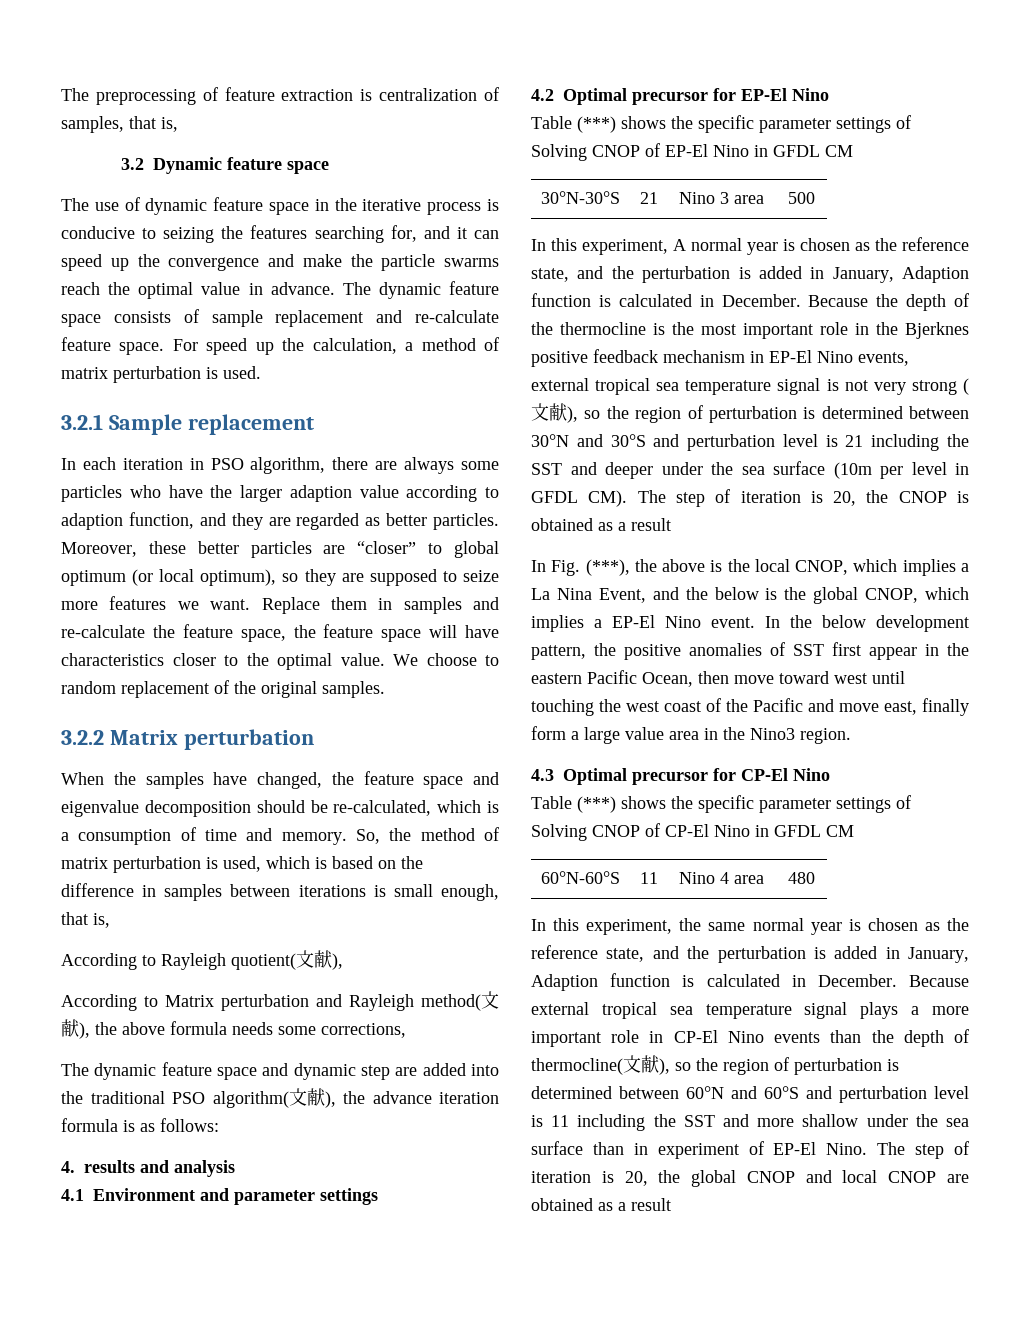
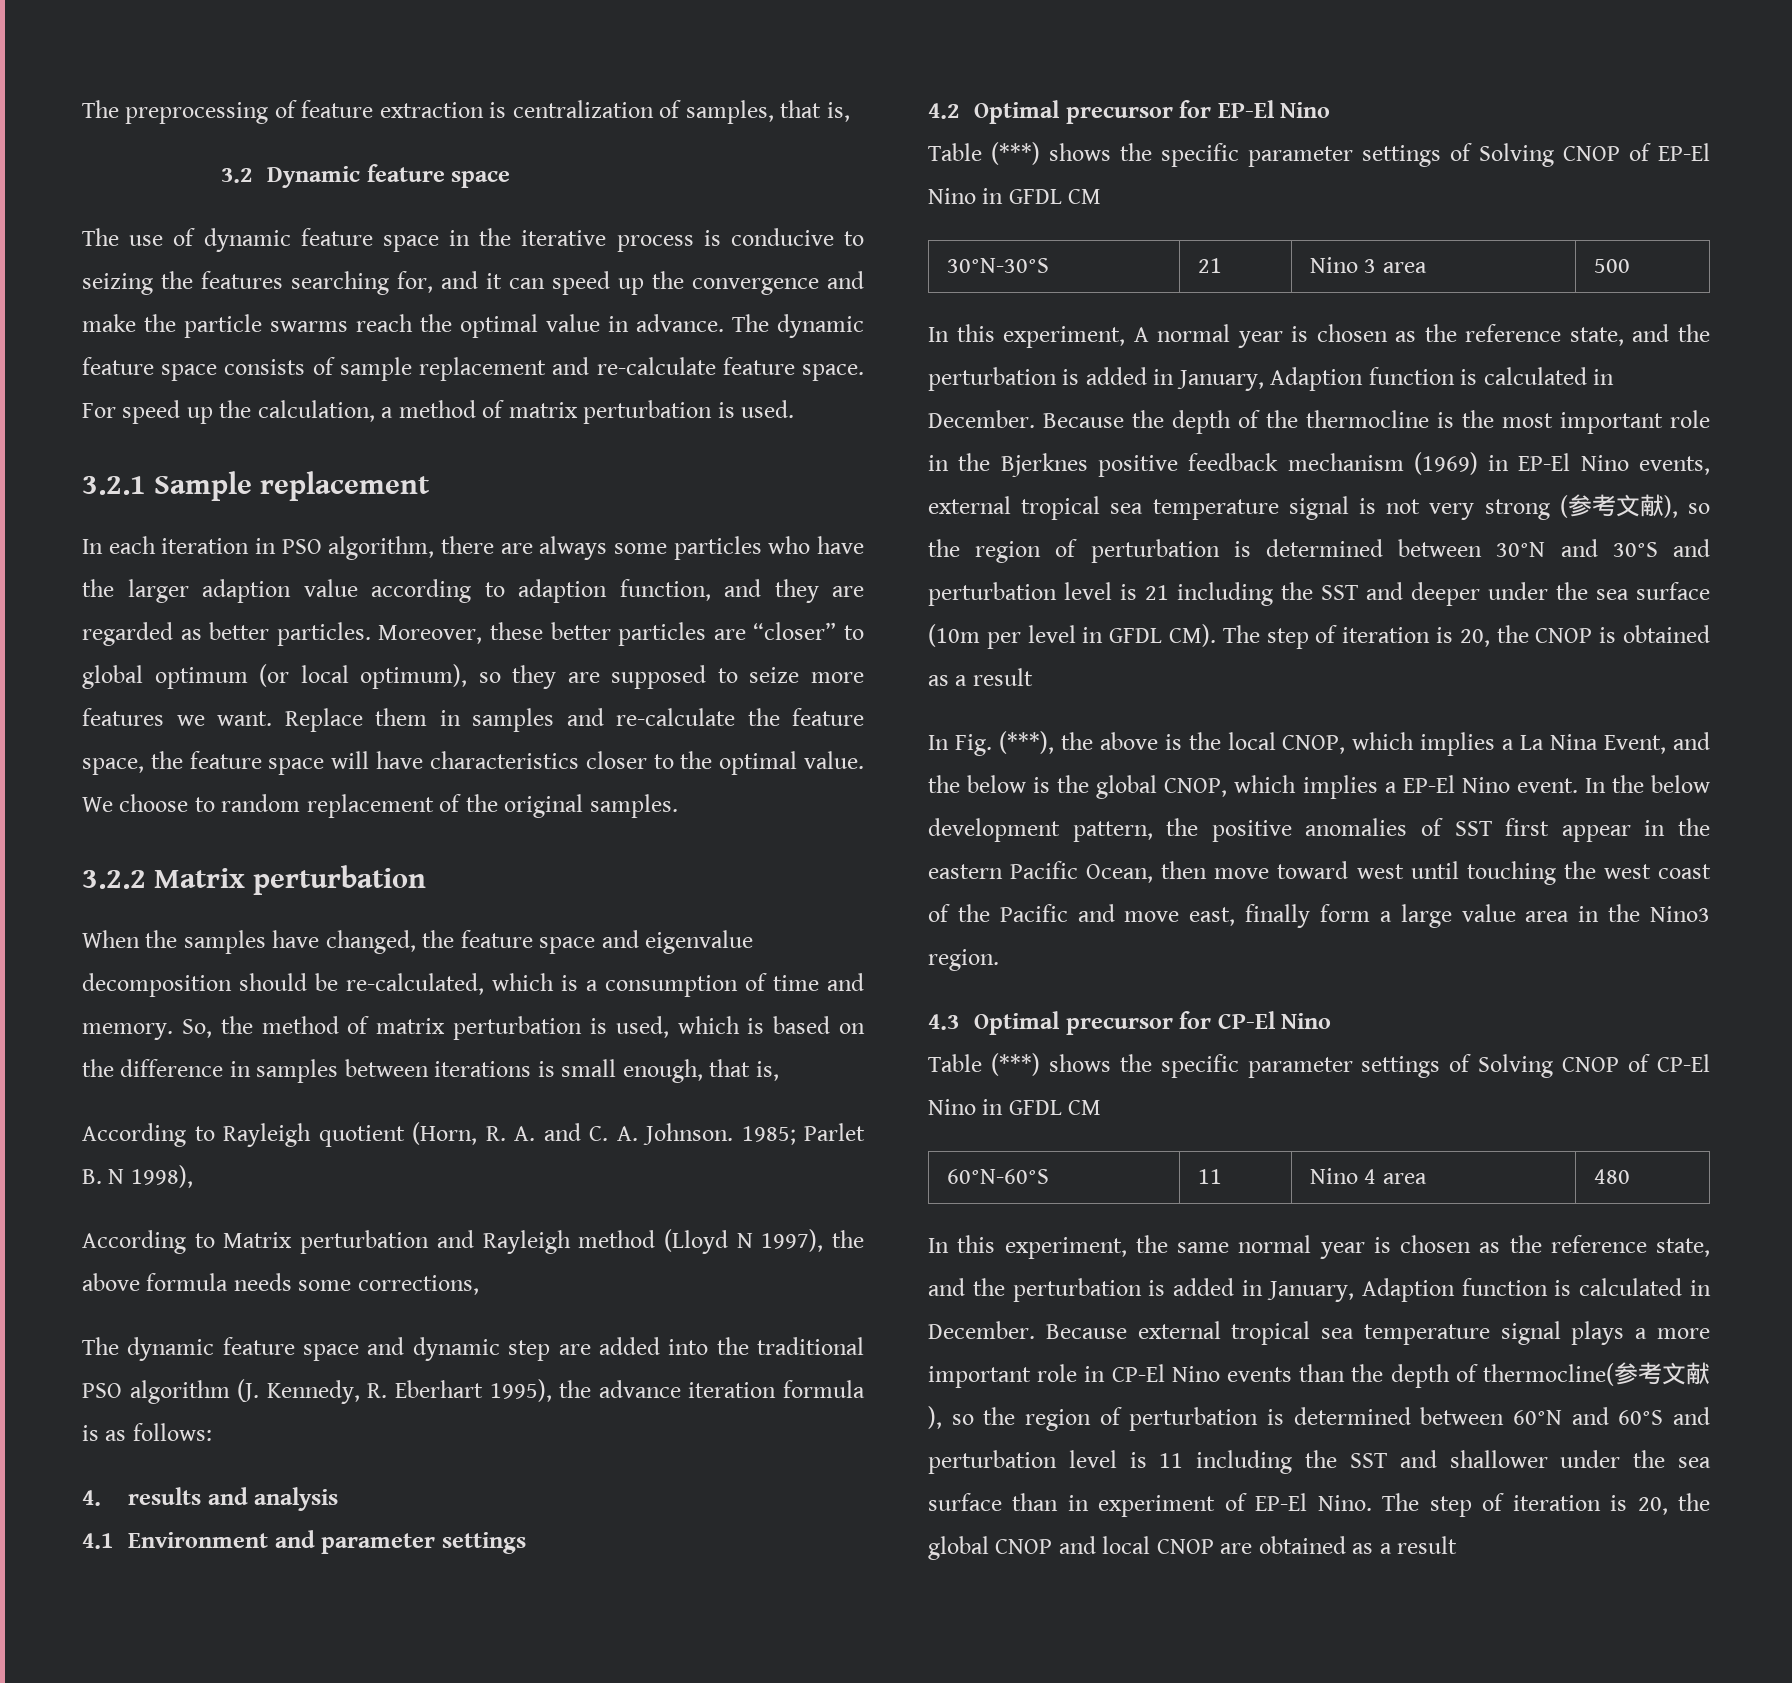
- According to Rayleigh quotient(文献),
+ According to Rayleigh quotient (Horn, R. A. and C. A. Johnson. 1985; Parlet B. N 1998),
- According to Matrix perturbation and Rayleigh method(文献), the above formula needs some corrections,
+ According to Matrix perturbation and Rayleigh method (Lloyd N 1997), the above formula needs some corrections,
- The dynamic feature space and dynamic step are added into the traditional PSO algorithm(文献), the advance iteration formula is as follows:
+ The dynamic feature space and dynamic step are added into the traditional PSO algorithm (J. Kennedy, R. Eberhart 1995), the advance iteration formula is as follows:
- Because the depth of the thermocline is the most important role in the Bjerknes positive feedback mechanism in EP-El Nino events, external tropical sea temperature signal is not very strong (文献), so the region of perturbation is determined between 30°N and 30°S and perturbation level is 21 including the SST and deeper under the sea surface (10m per level in GFDL CM). The step of iteration is 20, the CNOP is obtained as a result
+ Because the depth of the thermocline is the most important role in the Bjerknes positive feedback mechanism (1969) in EP-El Nino events, external tropical sea temperature signal is not very strong (参考文献), so the region of perturbation is determined between 30°N and 30°S and perturbation level is 21 including the SST and deeper under the sea surface (10m per level in GFDL CM). The step of iteration is 20, the CNOP is obtained as a result
- Because external tropical sea temperature signal plays a more important role in CP-El Nino events than the depth of thermocline(文献), so the region of perturbation is determined between 60°N and 60°S and perturbation level is 11 including the SST and more shallow under the sea surface than in experiment of EP-El Nino.
+ Because external tropical sea temperature signal plays a more important role in CP-El Nino events than the depth of thermocline(参考文献), so the region of perturbation is determined between 60°N and 60°S and perturbation level is 11 including the SST and shallower under the sea surface than in experiment of EP-El Nino.

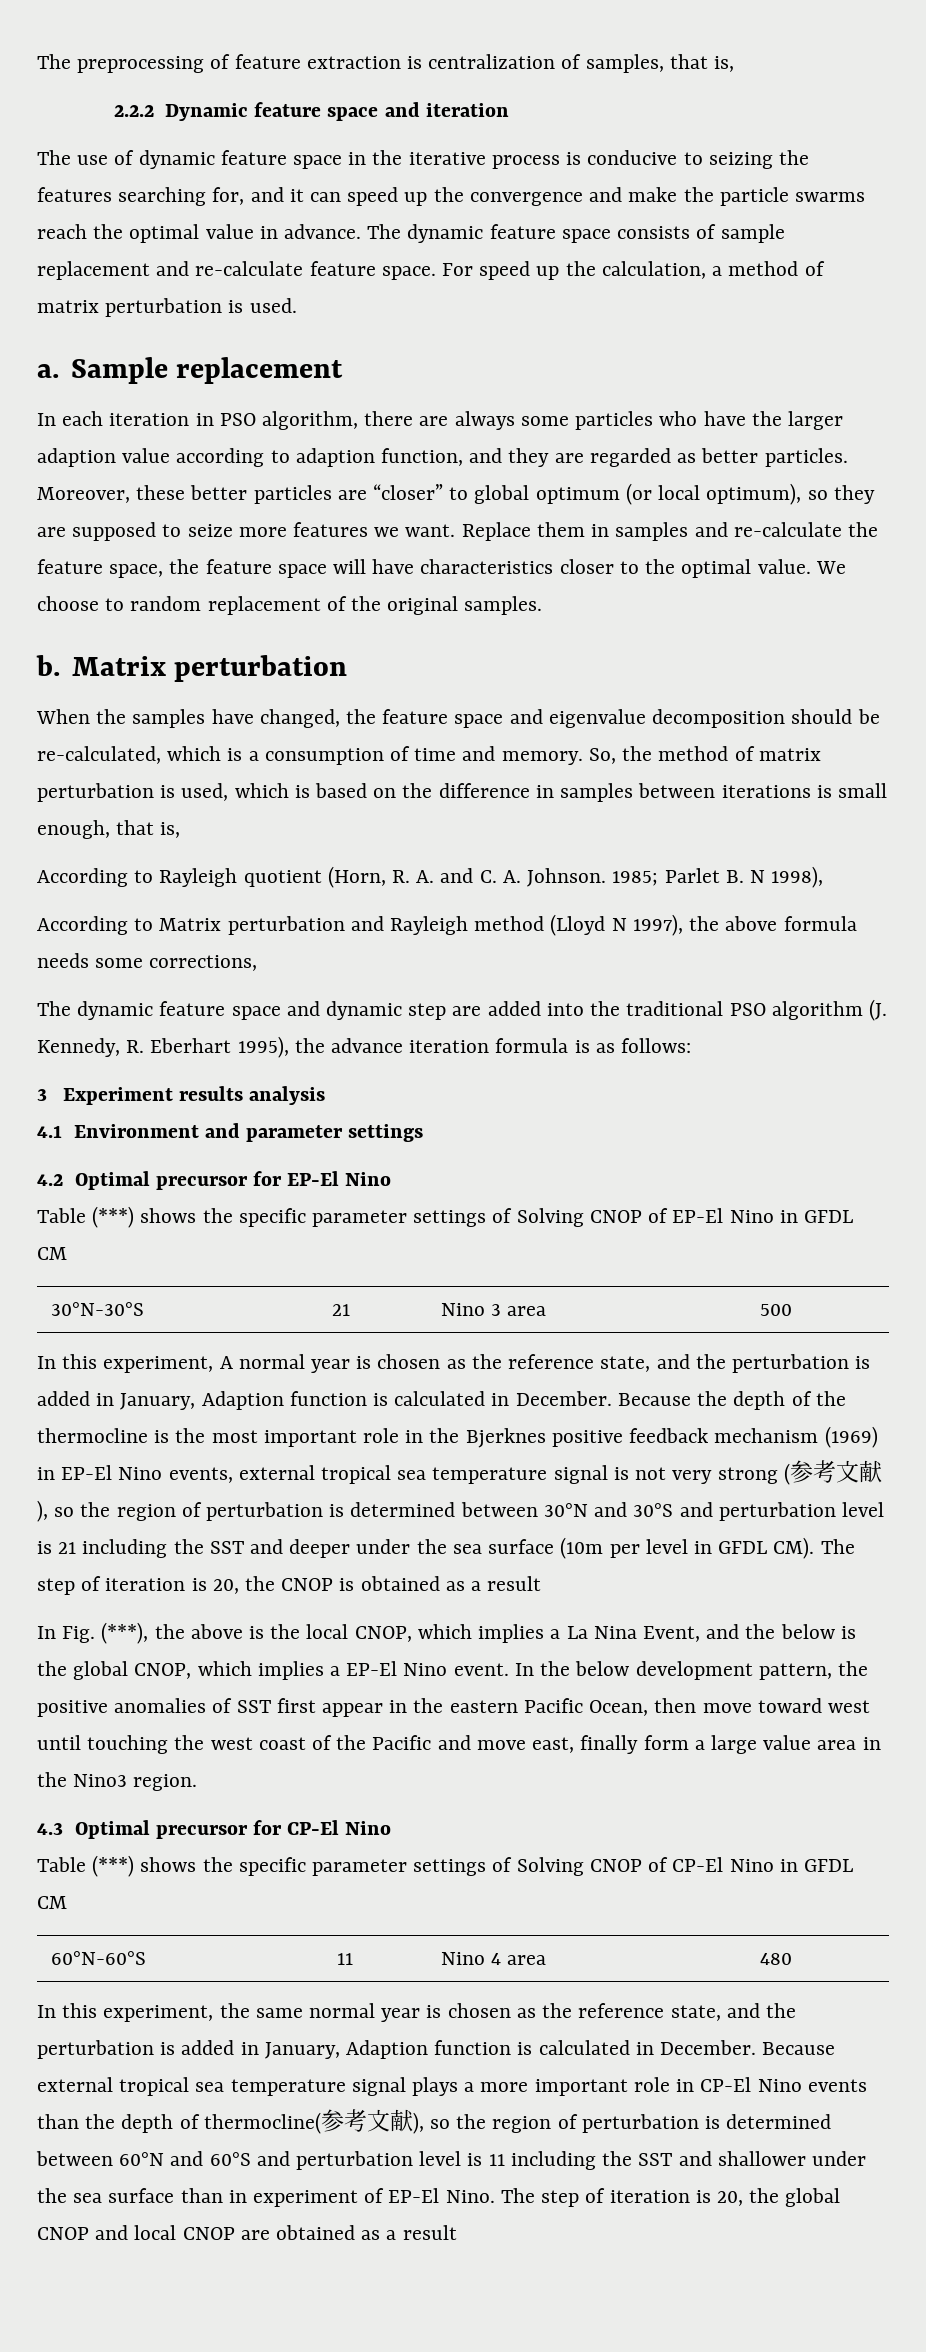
- 3.2 Dynamic feature space
+ 2.2.2 Dynamic feature space and iteration
- 3.2.1 Sample replacement
+ a. Sample replacement
- 3.2.2 Matrix perturbation
+ b. Matrix perturbation
- 4. results and analysis
+ 3 Experiment results analysis

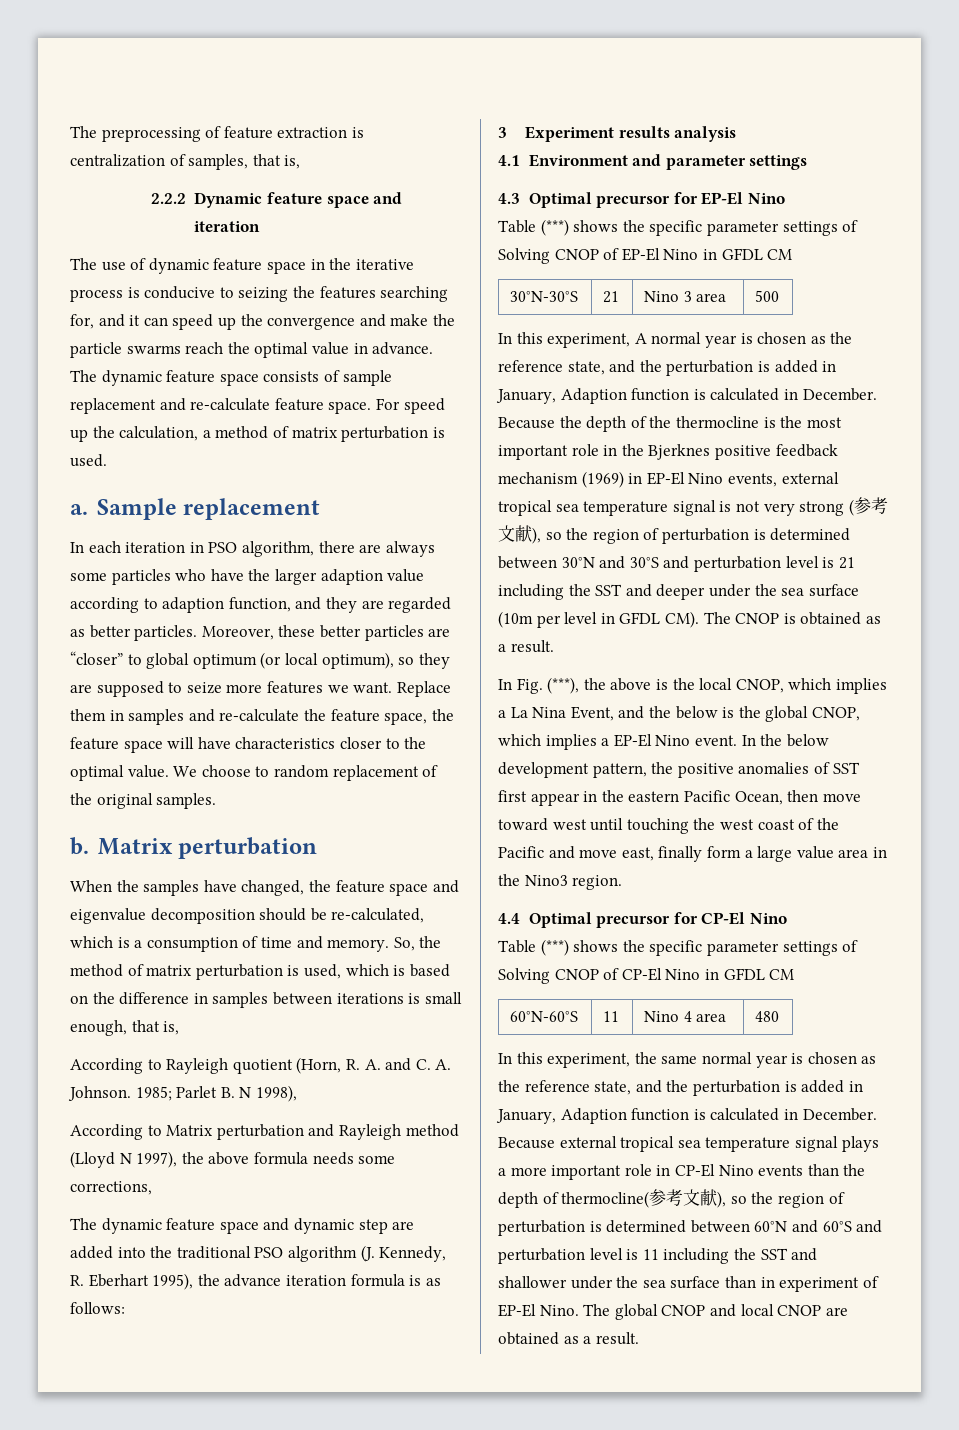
- 4.2 Optimal precursor for EP-El Nino
+ 4.3 Optimal precursor for EP-El Nino
- Because the depth of the thermocline is the most important role in the Bjerknes positive feedback mechanism (1969) in EP-El Nino events, external tropical sea temperature signal is not very strong (参考文献), so the region of perturbation is determined between 30°N and 30°S and perturbation level is 21 including the SST and deeper under the sea surface (10m per level in GFDL CM). The step of iteration is 20, the CNOP is obtained as a result
+ Because the depth of the thermocline is the most important role in the Bjerknes positive feedback mechanism (1969) in EP-El Nino events, external tropical sea temperature signal is not very strong (参考文献), so the region of perturbation is determined between 30°N and 30°S and perturbation level is 21 including the SST and deeper under the sea surface (10m per level in GFDL CM). The CNOP is obtained as a result.
- 4.3 Optimal precursor for CP-El Nino
+ 4.4 Optimal precursor for CP-El Nino
- The step of iteration is 20, the global CNOP and local CNOP are obtained as a result
+ The global CNOP and local CNOP are obtained as a result.

